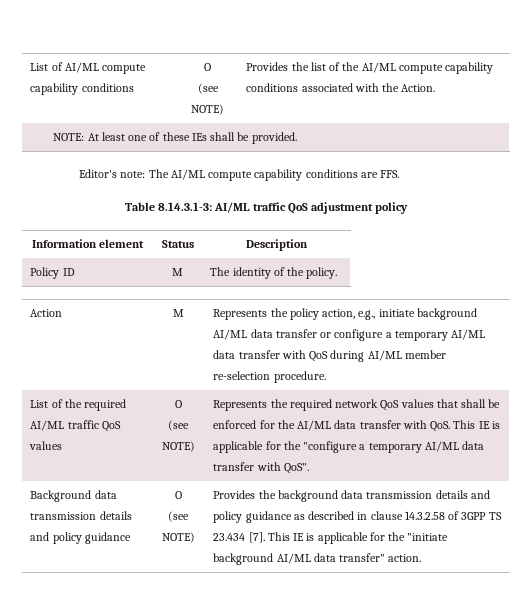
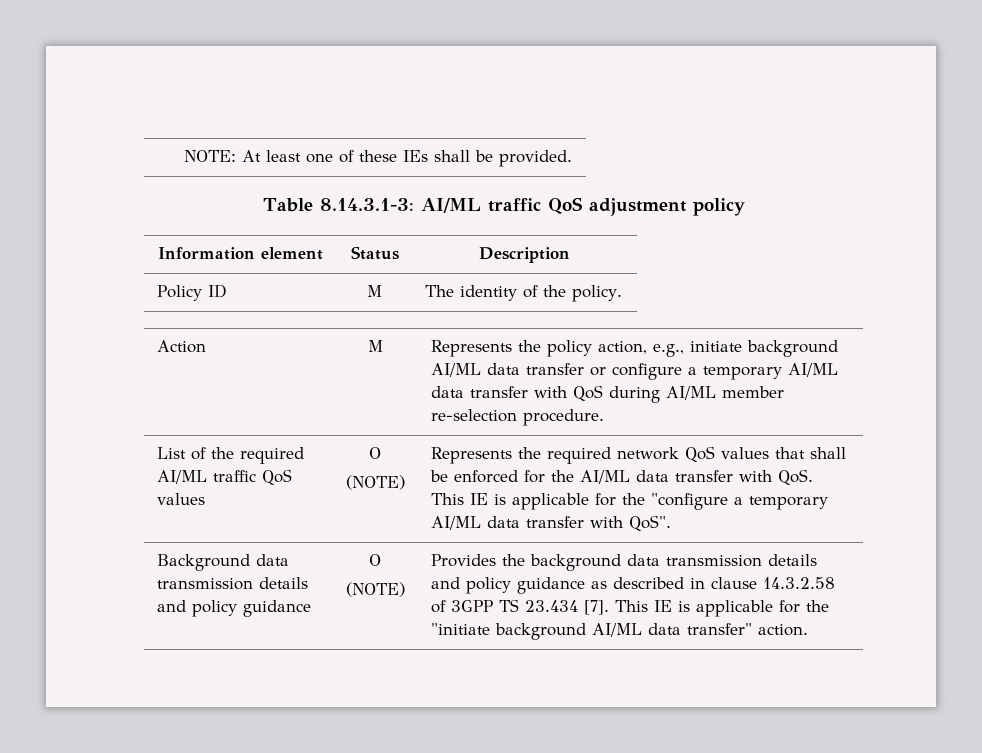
- List of AI/ML compute capability conditions | O
- (see NOTE) | Provides the list of the AI/ML compute capability conditions associated with the Action.
- Editor's note: The AI/ML compute capability conditions are FFS.
  List of the required AI/ML traffic QoS values | O
- (see NOTE)
+ (NOTE)
  Background data transmission details and policy guidance | O
- (see NOTE)
+ (NOTE)

